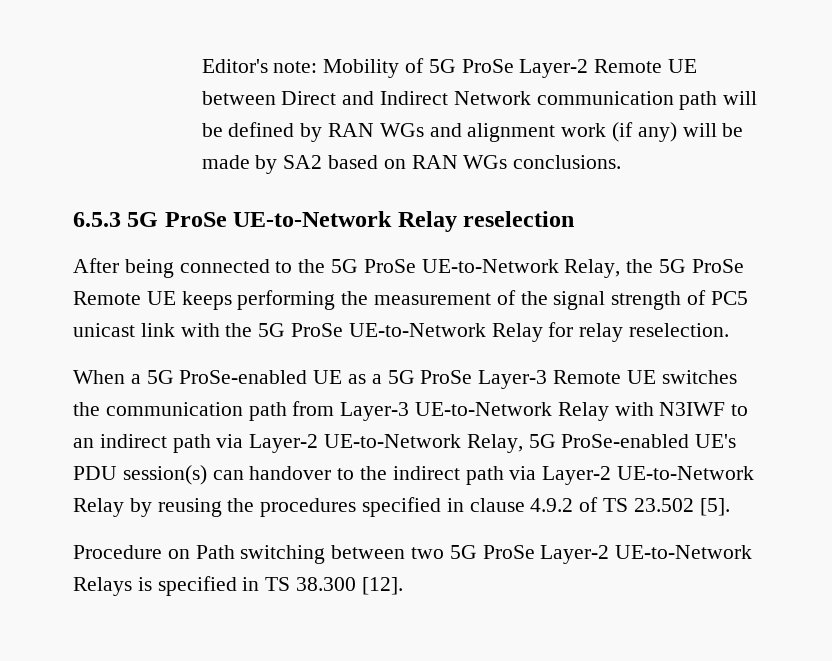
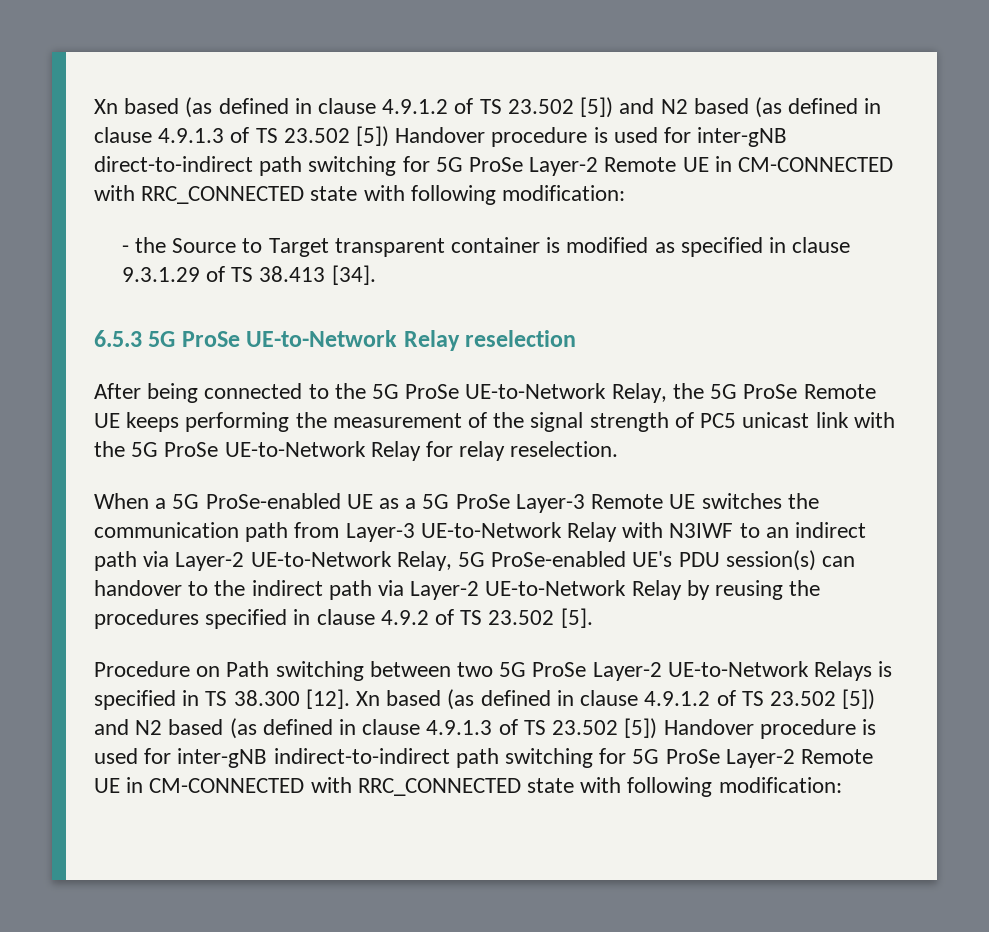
- Editor's note: Mobility of 5G ProSe Layer-2 Remote UE between Direct and Indirect Network communication path will be defined by RAN WGs and alignment work (if any) will be made by SA2 based on RAN WGs conclusions.
+ Xn based (as defined in clause 4.9.1.2 of TS 23.502 [5]) and N2 based (as defined in clause 4.9.1.3 of TS 23.502 [5]) Handover procedure is used for inter-gNB direct-to-indirect path switching for 5G ProSe Layer-2 Remote UE in CM-CONNECTED with RRC_CONNECTED state with following modification:
+ - the Source to Target transparent container is modified as specified in clause 9.3.1.29 of TS 38.413 [34].
+ Xn based (as defined in clause 4.9.1.2 of TS 23.502 [5]) and N2 based (as defined in clause 4.9.1.3 of TS 23.502 [5]) Handover procedure is used for inter-gNB indirect-to-indirect path switching for 5G ProSe Layer-2 Remote UE in CM-CONNECTED with RRC_CONNECTED state with following modification:

